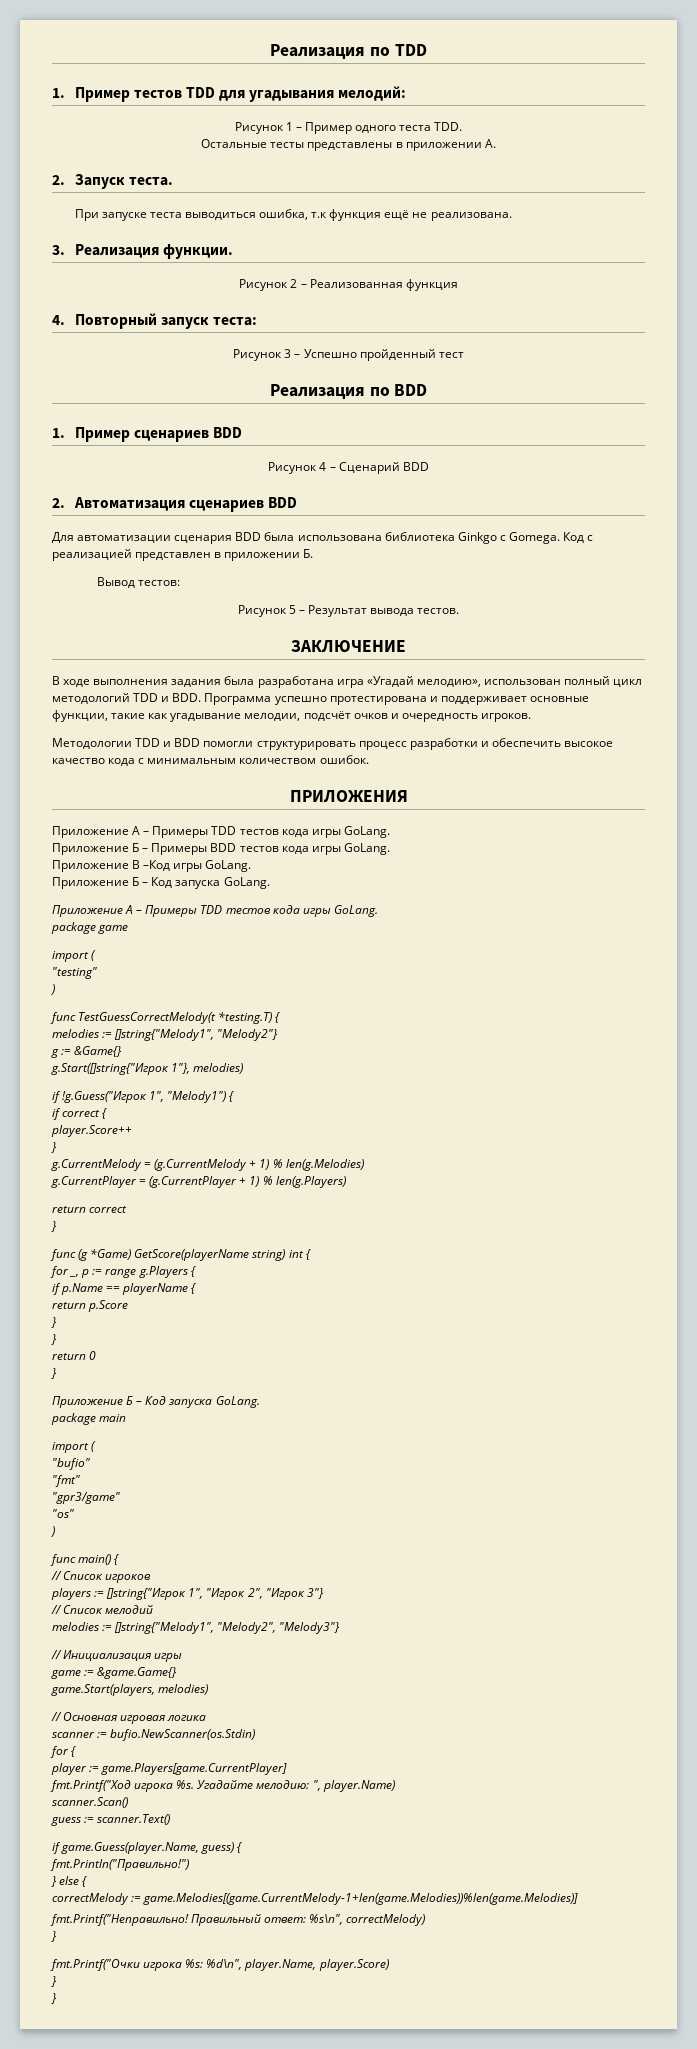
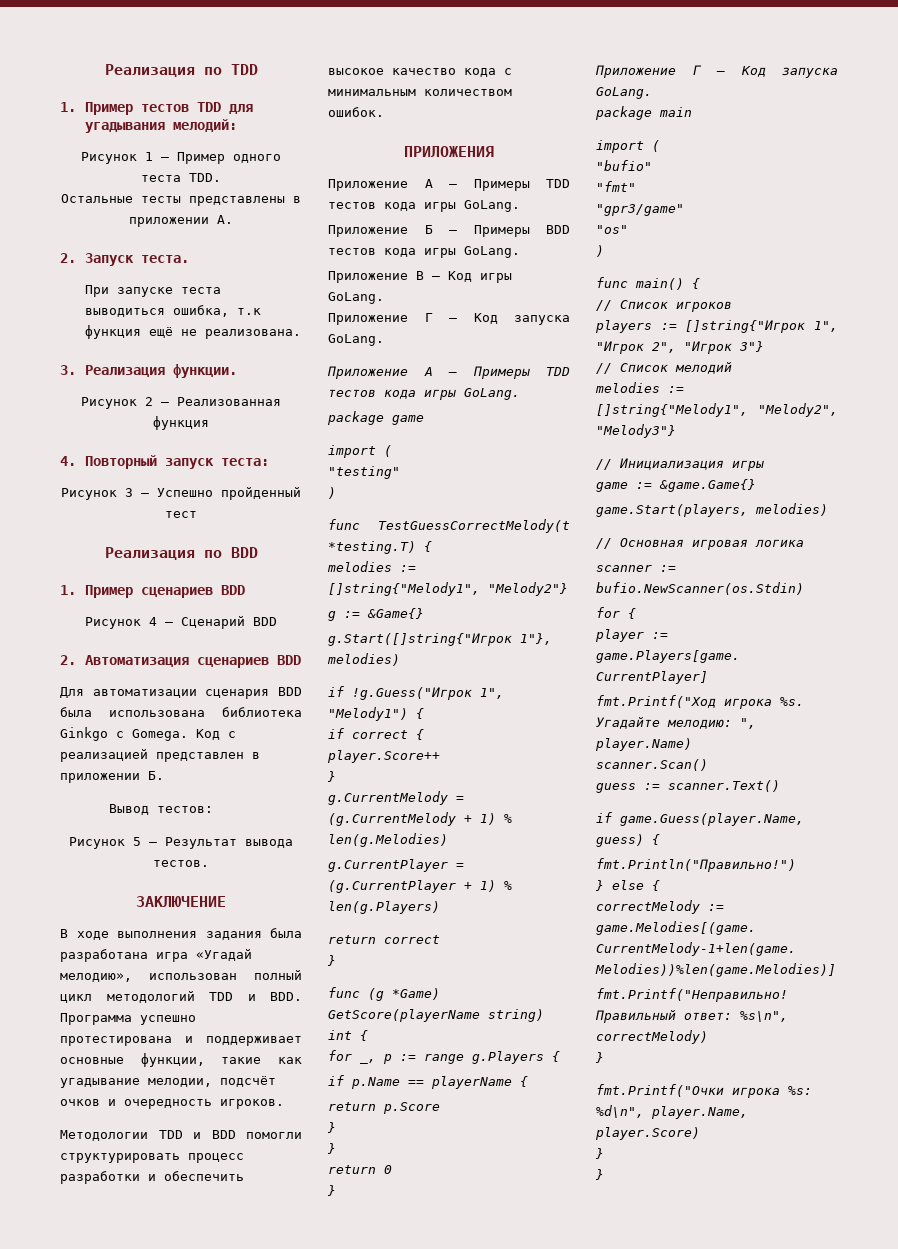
- Приложение B –Код игры GoLang.
- Приложение Б – Код запуска GoLang.
+ Приложение B – Код игры GoLang.
+ Приложение Г – Код запуска GoLang.
  return 0
  }
- Приложение Б – Код запуска GoLang.
+ Приложение Г – Код запуска GoLang.

